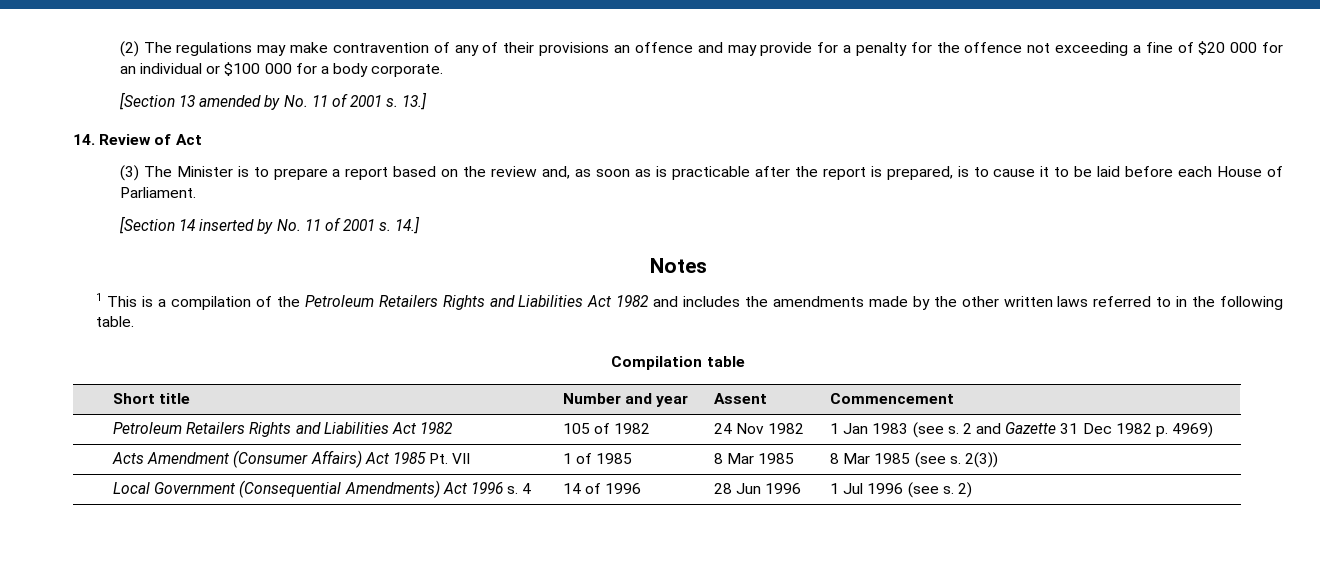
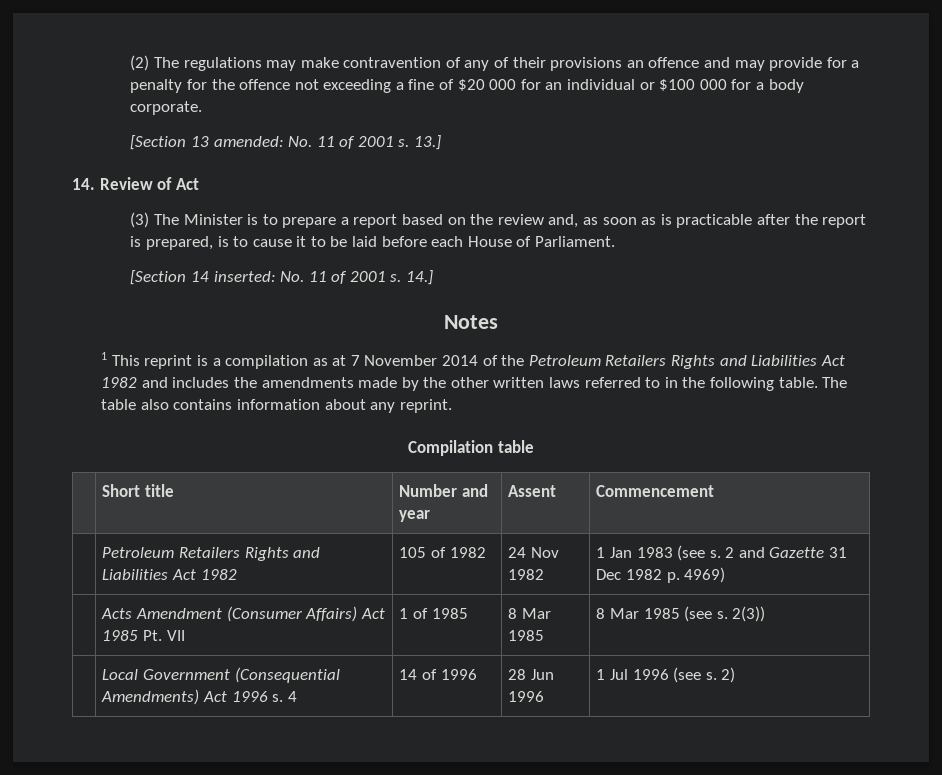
- [Section 13 amended by No. 11 of 2001 s.
+ [Section 13 amended: No. 11 of 2001 s.
- [Section 14 inserted by No. 11 of 2001 s.
+ [Section 14 inserted: No. 11 of 2001 s.
- 1 This is a compilation of the Petroleum Retailers Rights and Liabilities Act 1982 and includes the amendments made by the other written laws referred to in the following table.
+ 1 This reprint is a compilation as at 7 November 2014 of the Petroleum Retailers Rights and Liabilities Act 1982 and includes the amendments made by the other written laws referred to in the following table. The table also contains information about any reprint.

